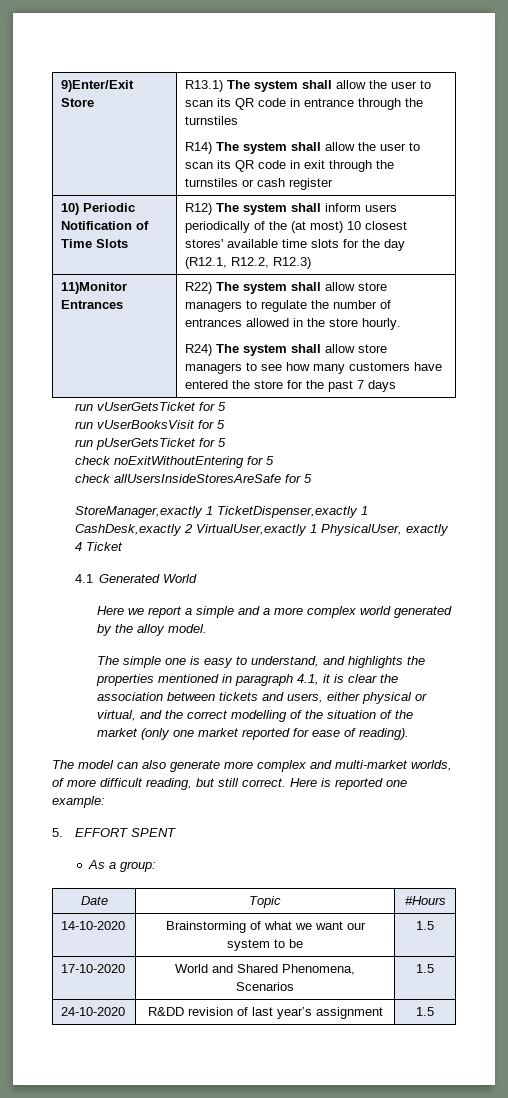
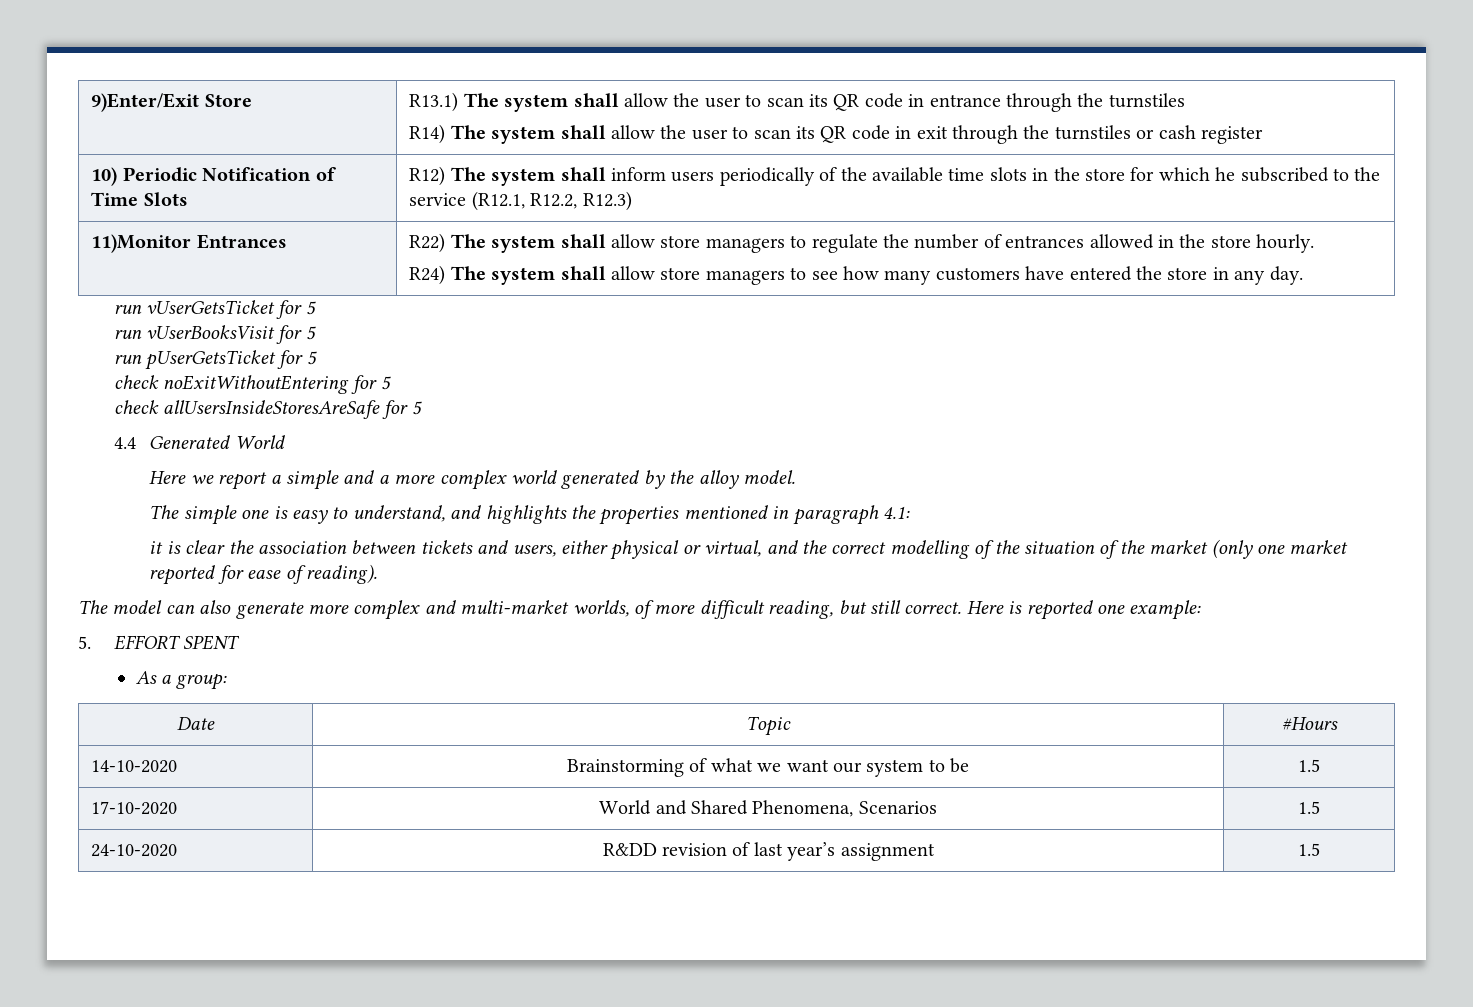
- 10) Periodic Notification of Time Slots | R12) The system shall inform users periodically of the (at most) 10 closest stores' available time slots for the day (R12.1, R12.2, R12.3)
+ 10) Periodic Notification of Time Slots | R12) The system shall inform users periodically of the available time slots in the store for which he subscribed to the service (R12.1, R12.2, R12.3)
- R24) The system shall allow store managers to see how many customers have entered the store for the past 7 days
+ R24) The system shall allow store managers to see how many customers have entered the store in any day.
- StoreManager,exactly 1 TicketDispenser,exactly 1 CashDesk,exactly 2 VirtualUser,exactly 1 PhysicalUser, exactly 4 Ticket
- 4.1 Generated World
+ 4.4 Generated World
- The simple one is easy to understand, and highlights the properties mentioned in paragraph 4.1, it is clear the association between tickets and users, either physical or virtual, and the correct modelling of the situation of the market (only one market reported for ease of reading).
+ The simple one is easy to understand, and highlights the properties mentioned in paragraph 4.1:
+ it is clear the association between tickets and users, either physical or virtual, and the correct modelling of the situation of the market (only one market reported for ease of reading).

